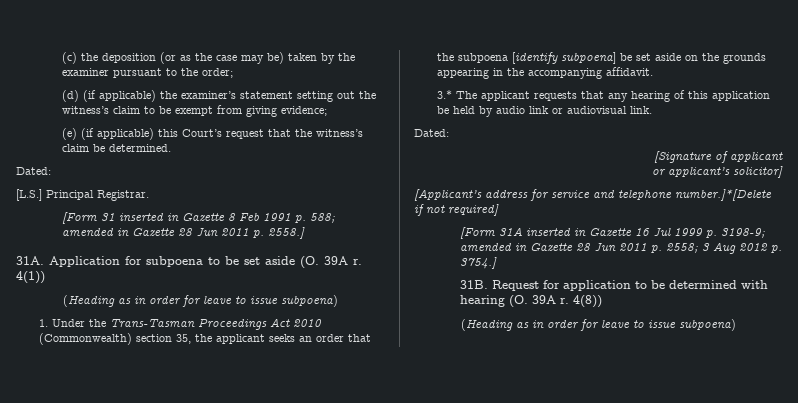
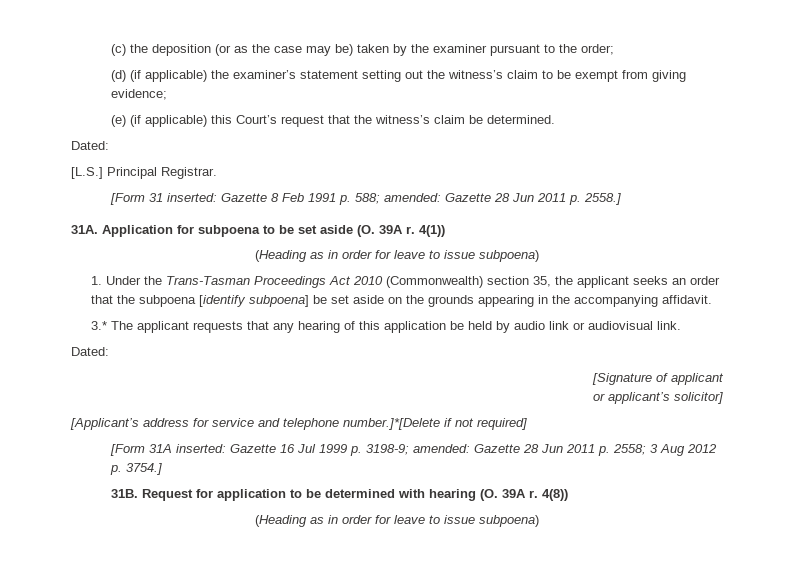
- [Form 31 inserted in Gazette 8 Feb 1991 p. 588; amended in Gazette 28 Jun 2011 p. 2558.]
+ [Form 31 inserted: Gazette 8 Feb 1991 p. 588; amended: Gazette 28 Jun 2011 p. 2558.]
- [Form 31A inserted in Gazette 16 Jul 1999 p. 3198-9; amended in Gazette 28 Jun 2011 p. 2558; 3 Aug 2012 p. 3754.]
+ [Form 31A inserted: Gazette 16 Jul 1999 p. 3198-9; amended: Gazette 28 Jun 2011 p. 2558; 3 Aug 2012 p. 3754.]

